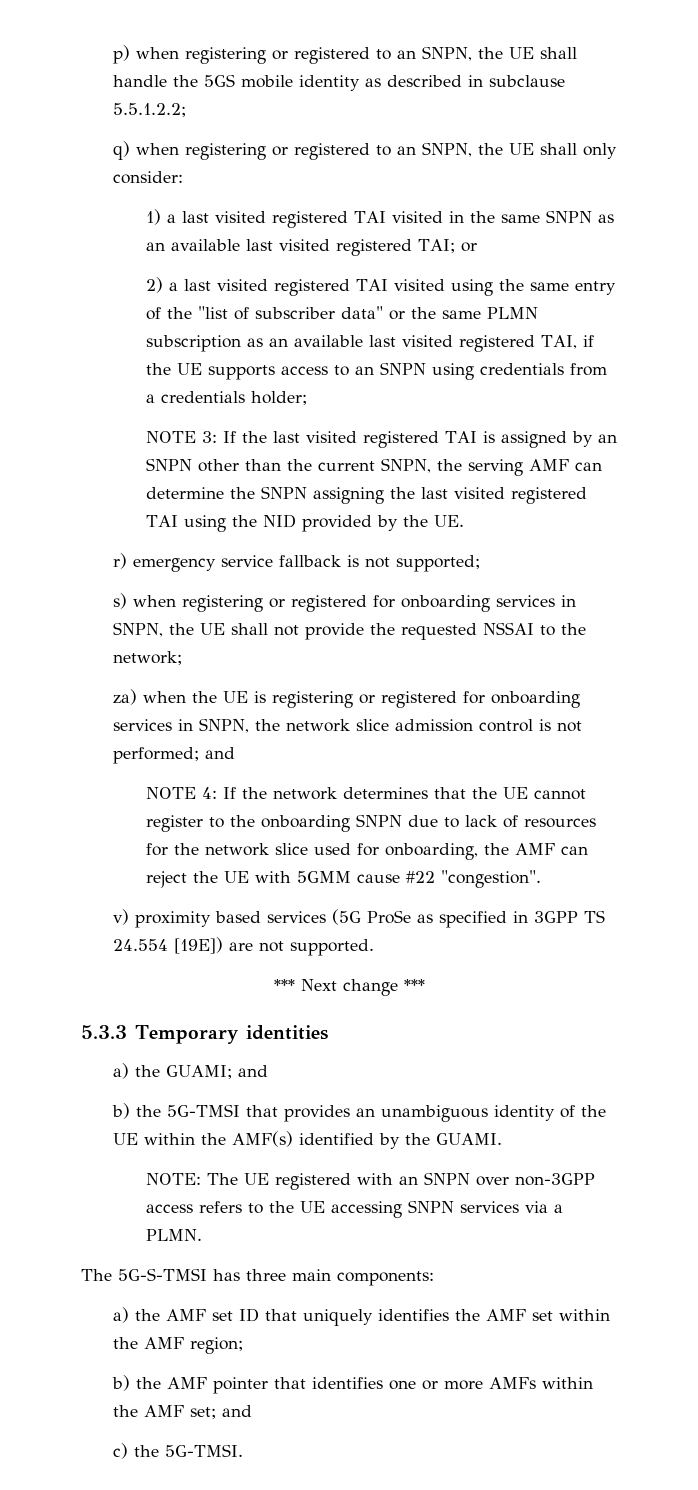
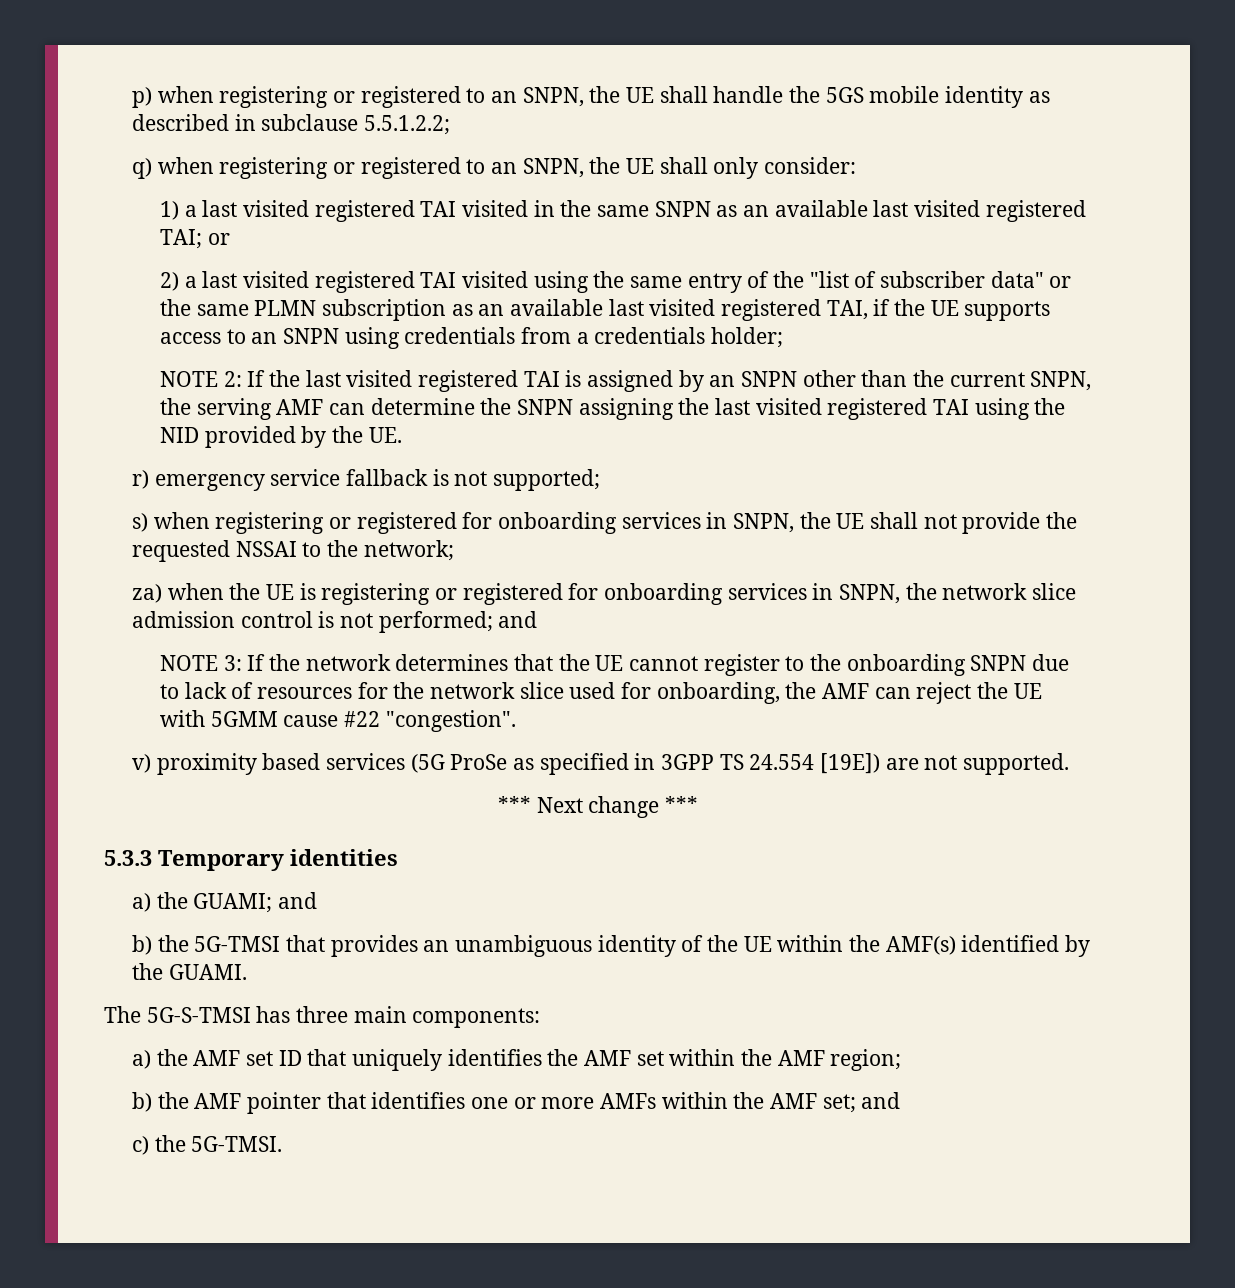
- NOTE 3: If the last visited registered TAI is assigned by an SNPN other than the current SNPN, the serving AMF can determine the SNPN assigning the last visited registered TAI using the NID provided by the UE.
+ NOTE 2: If the last visited registered TAI is assigned by an SNPN other than the current SNPN, the serving AMF can determine the SNPN assigning the last visited registered TAI using the NID provided by the UE.
- NOTE 4: If the network determines that the UE cannot register to the onboarding SNPN due to lack of resources for the network slice used for onboarding, the AMF can reject the UE with 5GMM cause #22 "congestion".
+ NOTE 3: If the network determines that the UE cannot register to the onboarding SNPN due to lack of resources for the network slice used for onboarding, the AMF can reject the UE with 5GMM cause #22 "congestion".
- NOTE: The UE registered with an SNPN over non-3GPP access refers to the UE accessing SNPN services via a PLMN.

